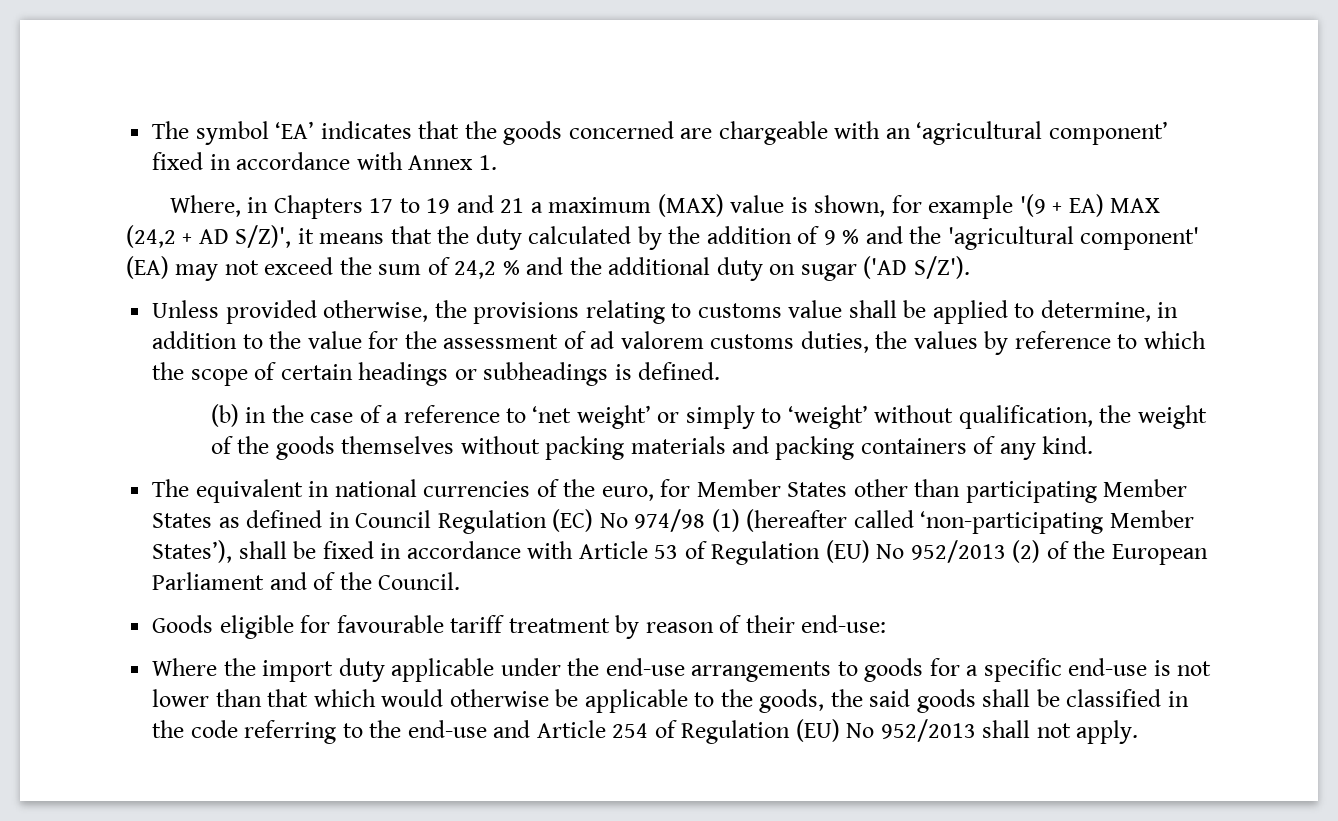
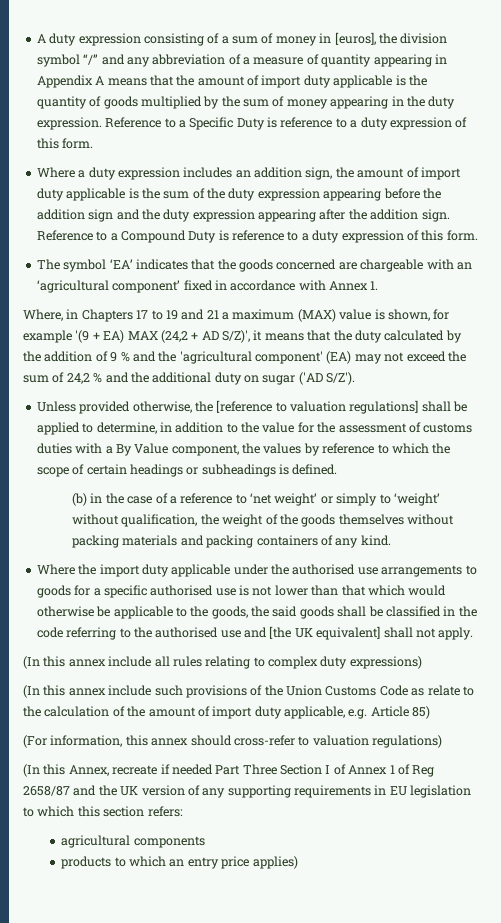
+ A duty expression consisting of a sum of money in [euros], the division symbol “/” and any abbreviation of a measure of quantity appearing in Appendix A means that the amount of import duty applicable is the quantity of goods multiplied by the sum of money appearing in the duty expression. Reference to a Specific Duty is reference to a duty expression of this form.
+ Where a duty expression includes an addition sign, the amount of import duty applicable is the sum of the duty expression appearing before the addition sign and the duty expression appearing after the addition sign. Reference to a Compound Duty is reference to a duty expression of this form.
- Unless provided otherwise, the provisions relating to customs value shall be applied to determine, in addition to the value for the assessment of ad valorem customs duties, the values by reference to which the scope of certain headings or subheadings is defined.
+ Unless provided otherwise, the [reference to valuation regulations] shall be applied to determine, in addition to the value for the assessment of customs duties with a By Value component, the values by reference to which the scope of certain headings or subheadings is defined.
- The equivalent in national currencies of the euro, for Member States other than participating Member States as defined in Council Regulation (EC) No 974/98 (1) (hereafter called ‘non-participating Member States’), shall be fixed in accordance with Article 53 of Regulation (EU) No 952/2013 (2) of the European Parliament and of the Council.
- Goods eligible for favourable tariff treatment by reason of their end-use:
- Where the import duty applicable under the end-use arrangements to goods for a specific end-use is not lower than that which would otherwise be applicable to the goods, the said goods shall be classified in the code referring to the end-use and Article 254 of Regulation (EU) No 952/2013 shall not apply.
+ Where the import duty applicable under the authorised use arrangements to goods for a specific authorised use is not lower than that which would otherwise be applicable to the goods, the said goods shall be classified in the code referring to the authorised use and [the UK equivalent] shall not apply.
+ (In this annex include all rules relating to complex duty expressions)
+ (In this annex include such provisions of the Union Customs Code as relate to the calculation of the amount of import duty applicable, e.g. Article 85)
+ (For information, this annex should cross-refer to valuation regulations)
+ (In this Annex, recreate if needed Part Three Section I of Annex 1 of Reg 2658/87 and the UK version of any supporting requirements in EU legislation to which this section refers:
+ agricultural components
+ products to which an entry price applies)

